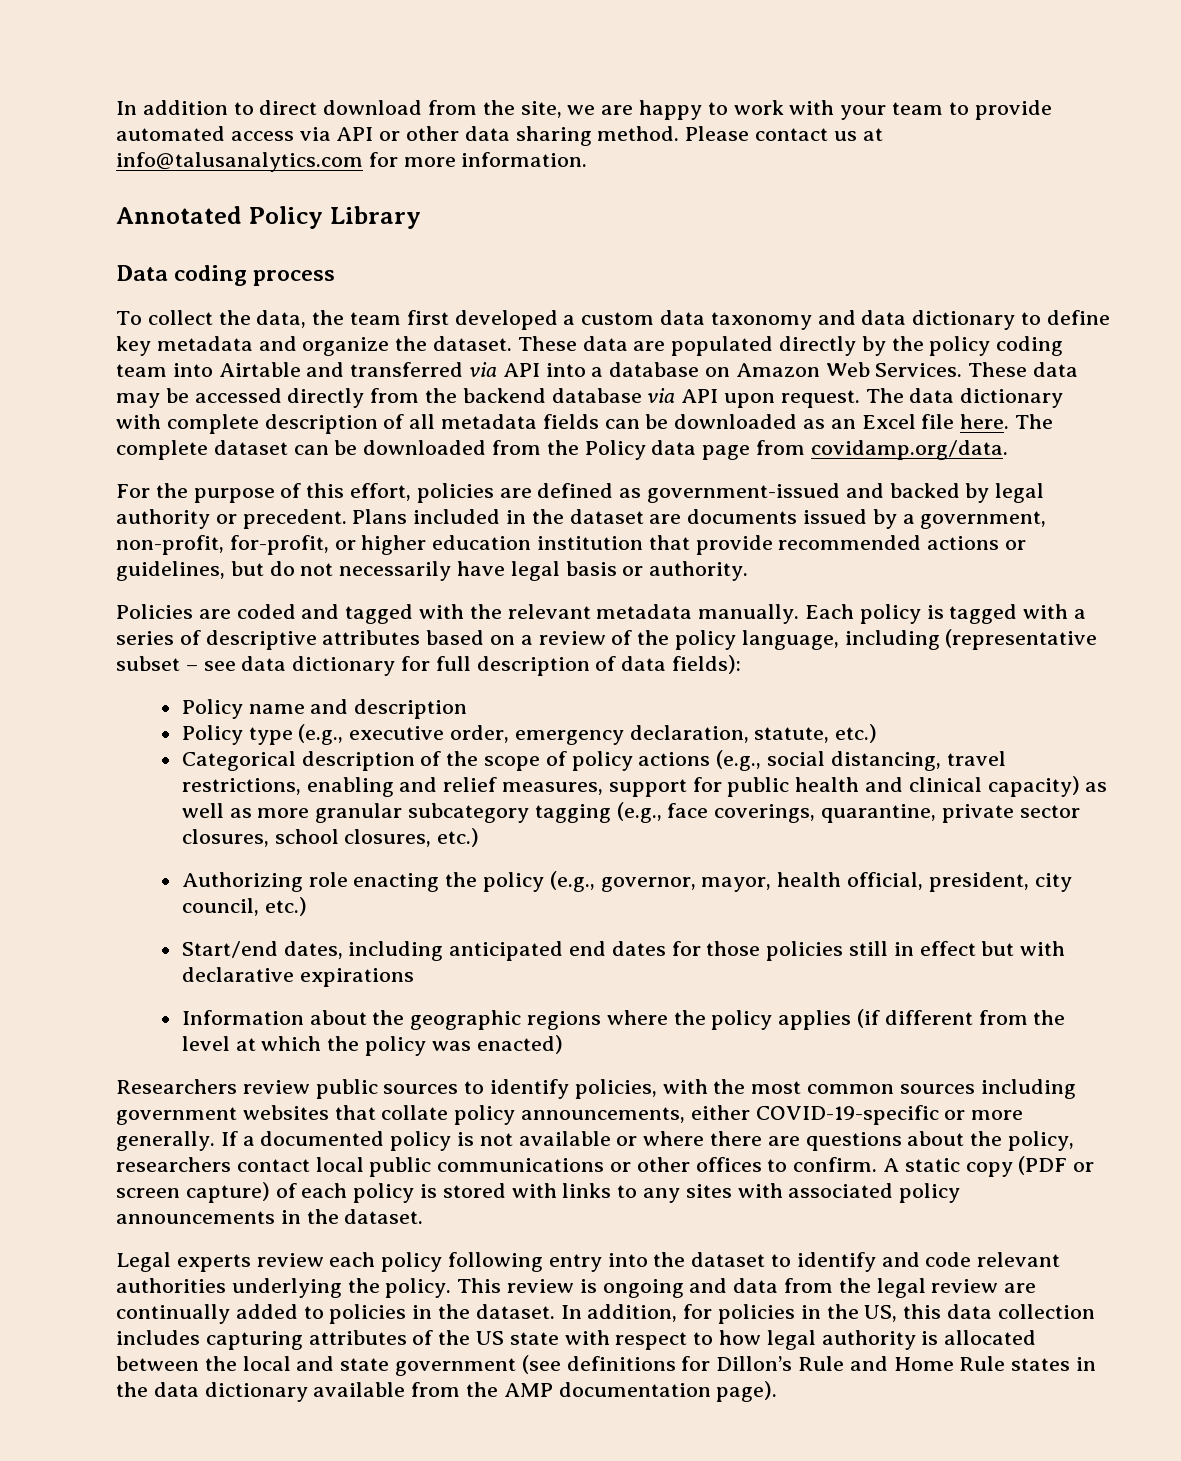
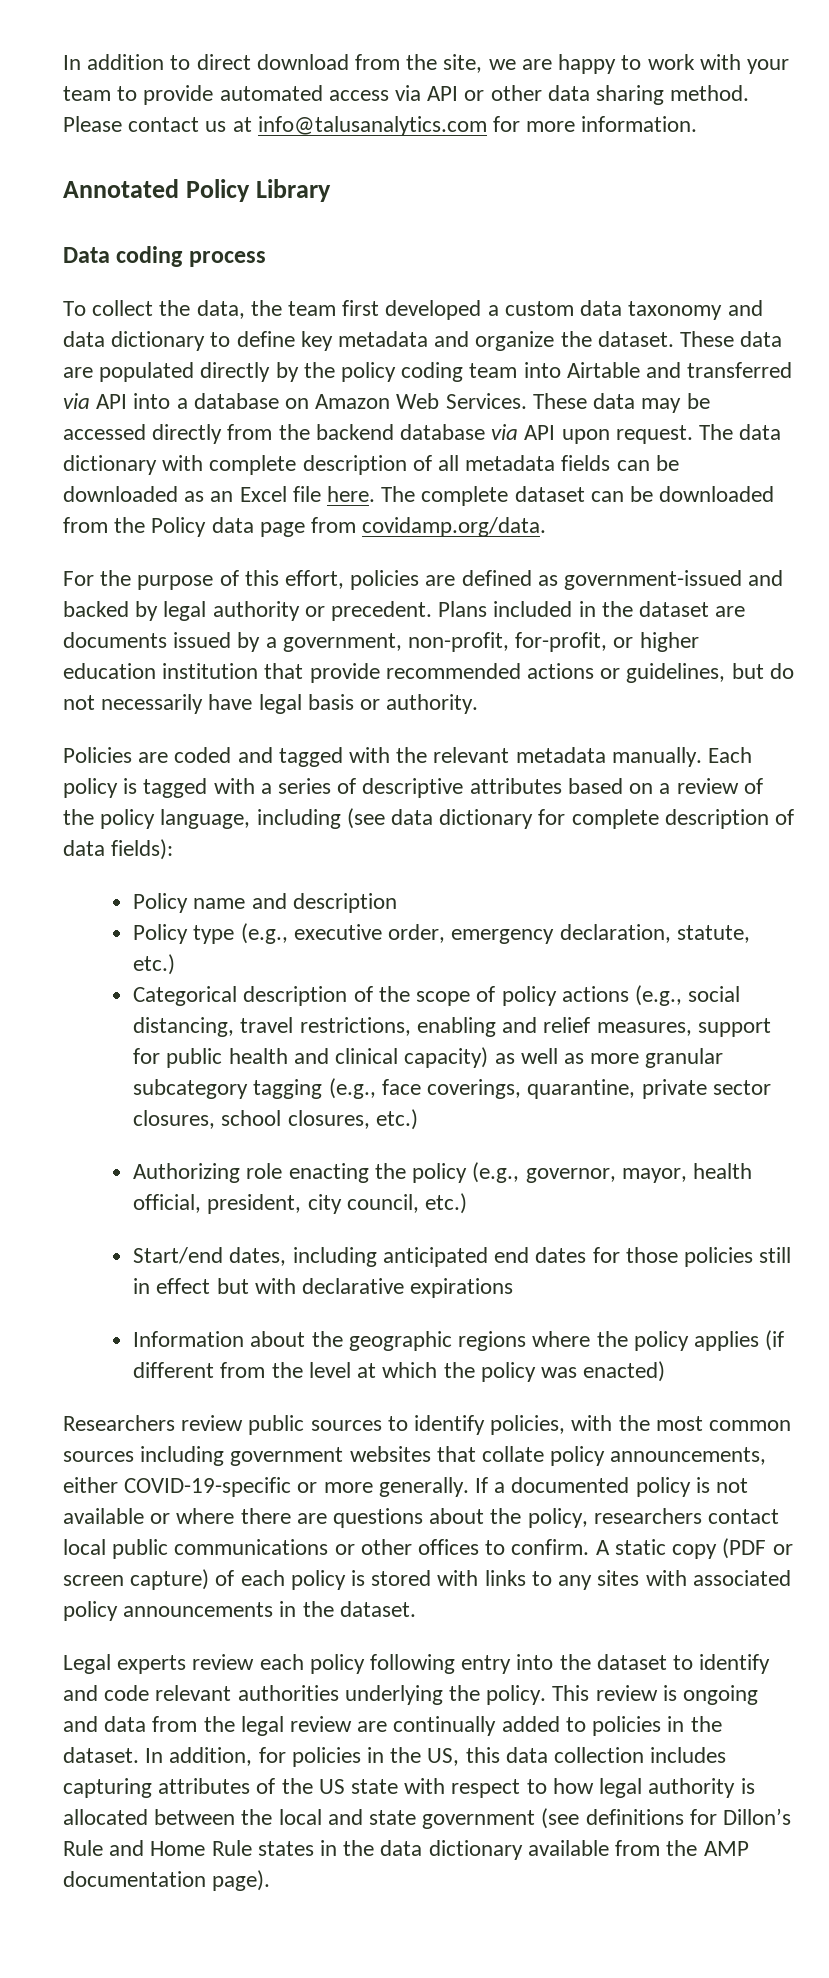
- Each policy is tagged with a series of descriptive attributes based on a review of the policy language, including (representative subset – see data dictionary for full description of data fields):
+ Each policy is tagged with a series of descriptive attributes based on a review of the policy language, including (see data dictionary for complete description of data fields):

